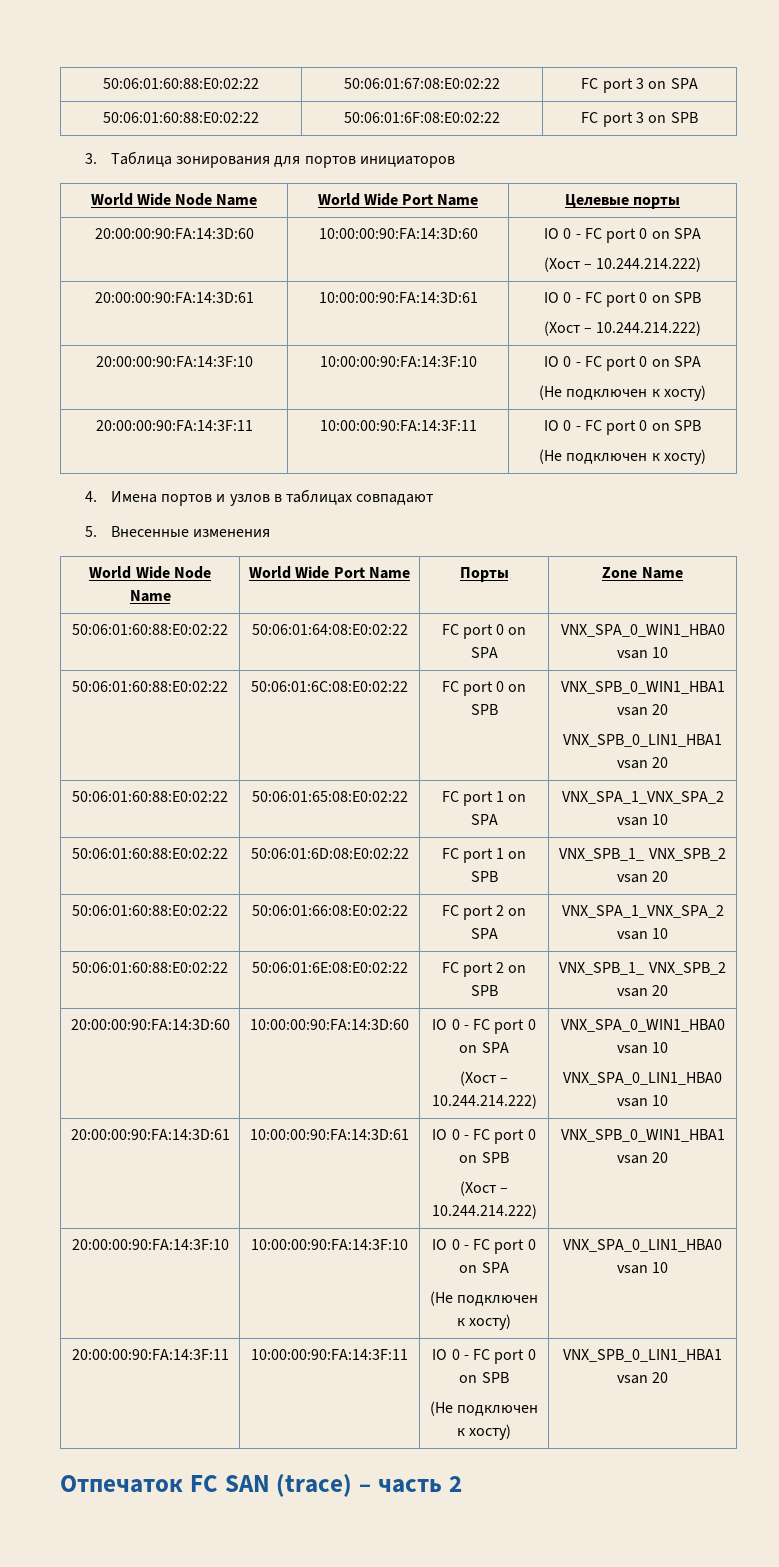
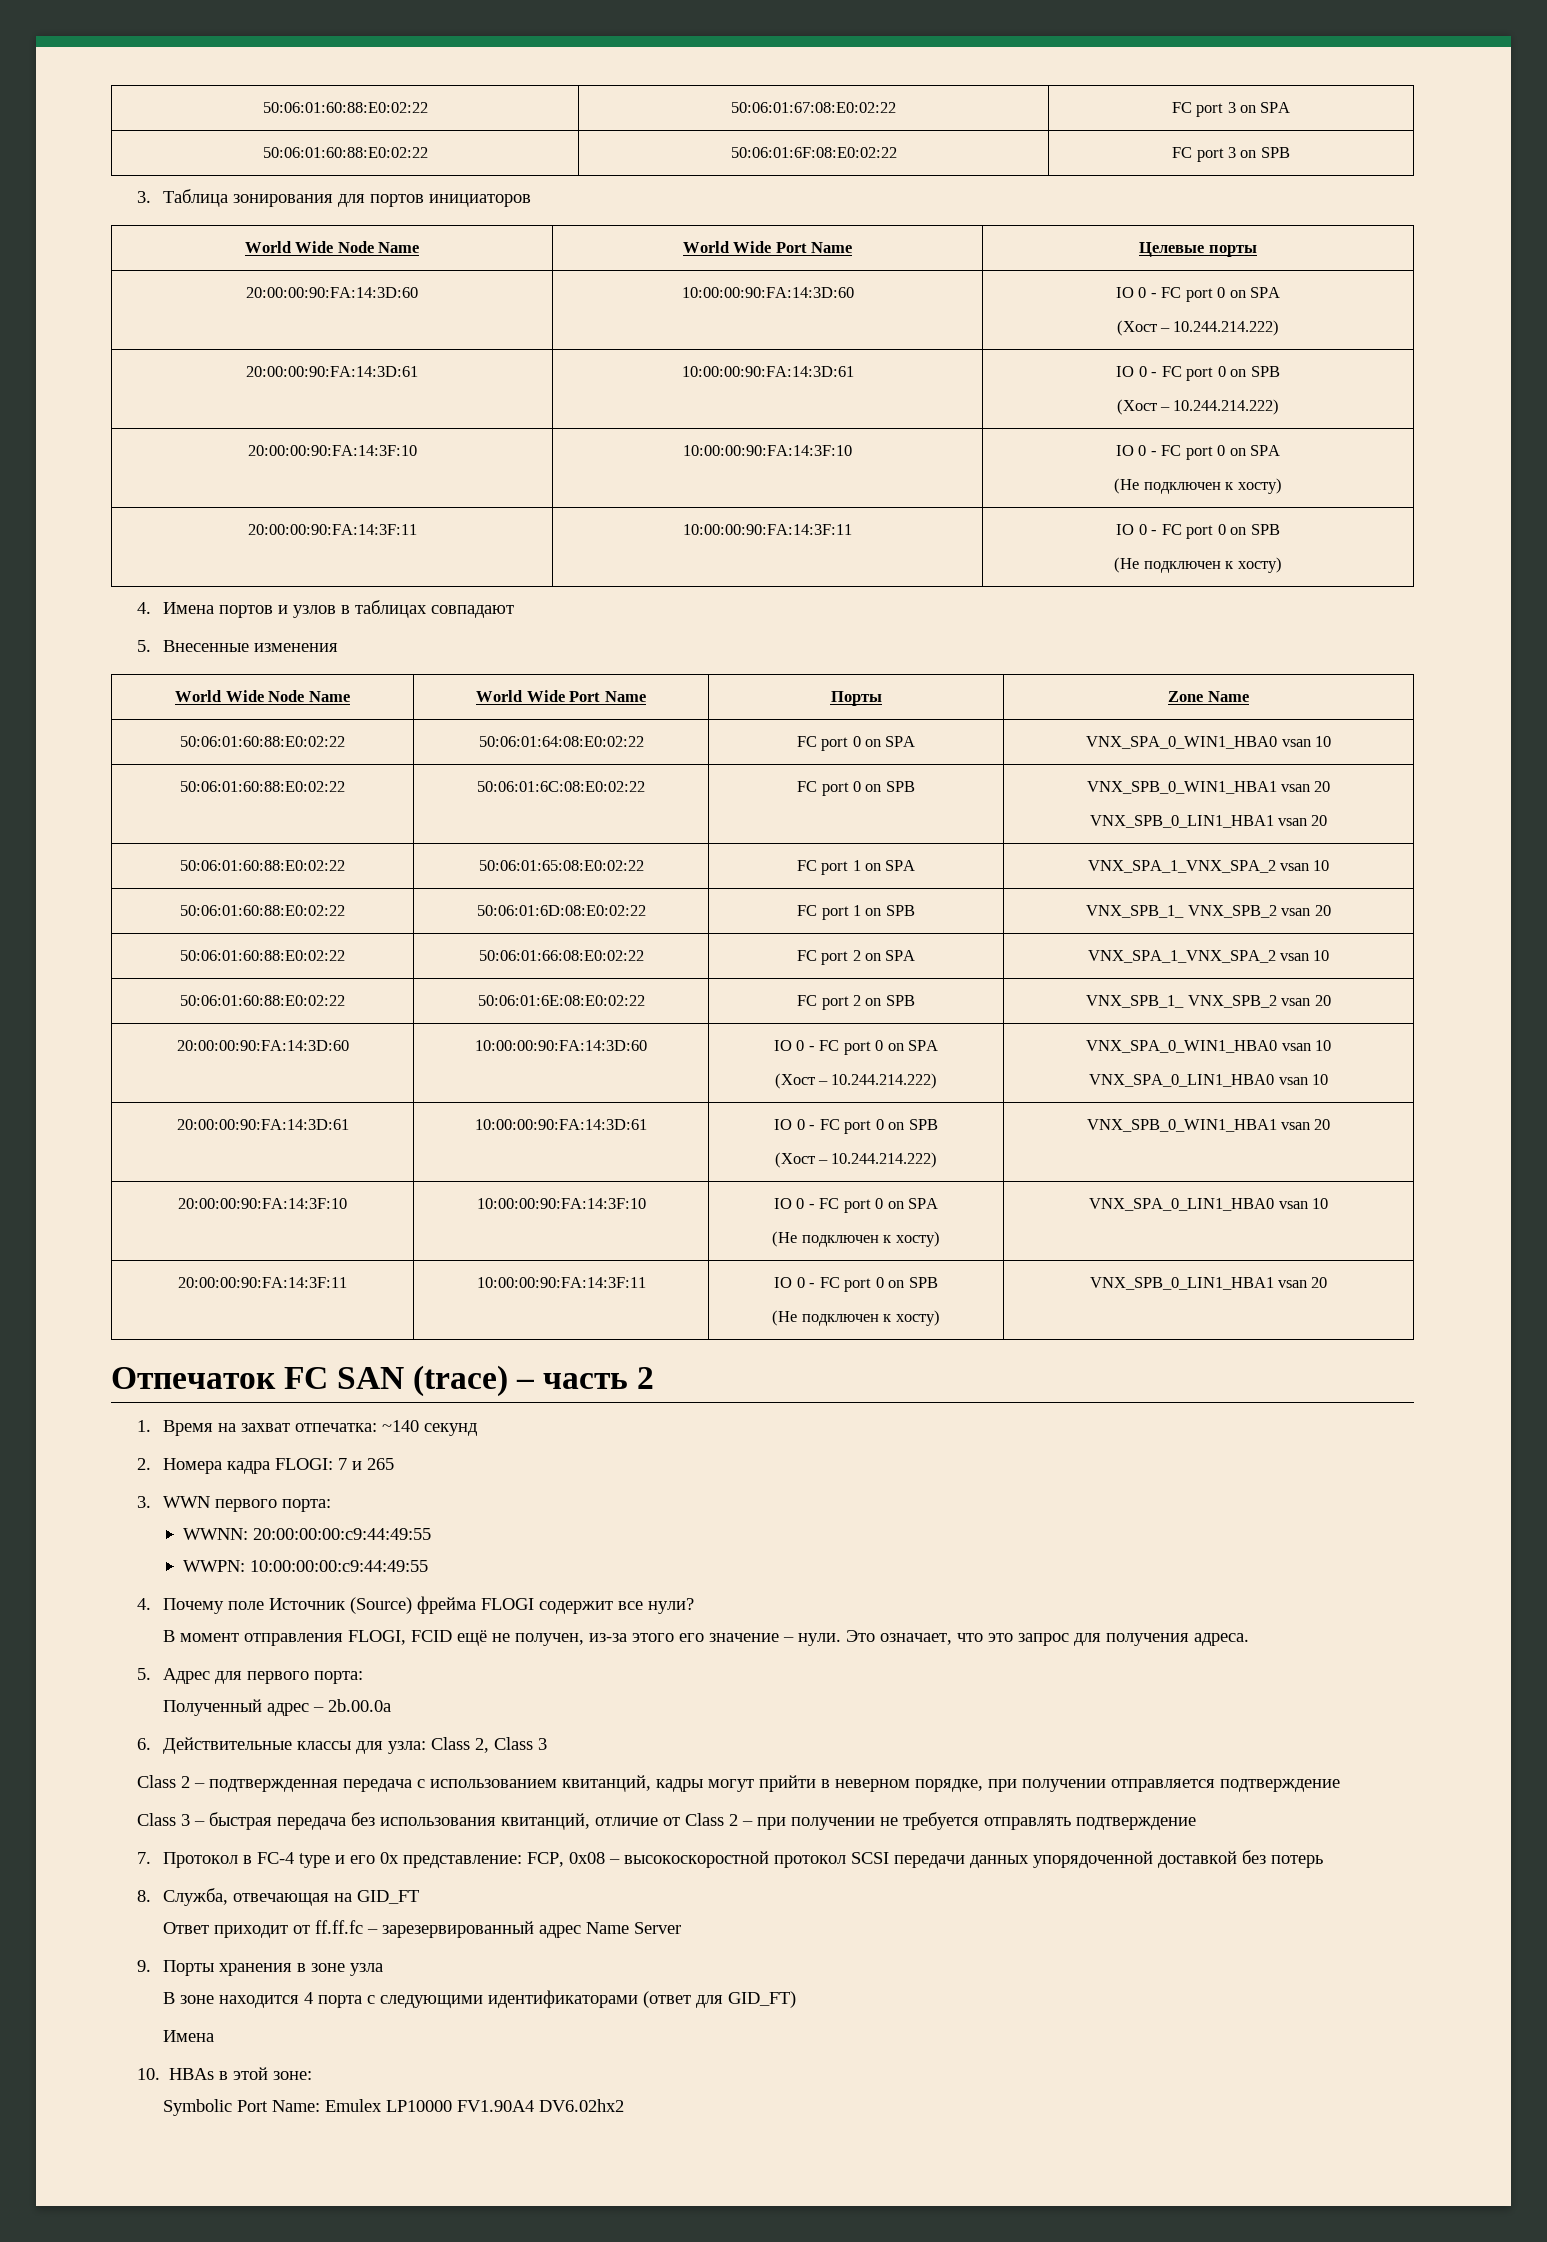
+ 1. Время на захват отпечатка: ~140 секунд
+ 2. Номера кадра FLOGI: 7 и 265
+ 3. WWN первого порта:
+ WWNN: 20:00:00:00:c9:44:49:55
+ WWPN: 10:00:00:00:c9:44:49:55
+ 4. Почему поле Источник (Source) фрейма FLOGI содержит все нули?
+ В момент отправления FLOGI, FCID ещё не получен, из-за этого его значение – нули. Это означает, что это запрос для получения адреса.
+ 5. Адрес для первого порта:
+ Полученный адрес – 2b.00.0a
+ 6. Действительные классы для узла: Class 2, Class 3
+ Class 2 – подтвержденная передача с использованием квитанций, кадры могут прийти в неверном порядке, при получении отправляется подтверждение
+ Class 3 – быстрая передача без использования квитанций, отличие от Class 2 – при получении не требуется отправлять подтверждение
+ 7. Протокол в FC-4 type и его 0x представление: FCP, 0x08 – высокоскоростной протокол SCSI передачи данных упорядоченной доставкой без потерь
+ 8. Служба, отвечающая на GID_FT
+ Ответ приходит от ff.ff.fc – зарезервированный адрес Name Server
+ 9. Порты хранения в зоне узла
+ В зоне находится 4 порта с следующими идентификаторами (ответ для GID_FT)
+ Имена
+ 10. HBAs в этой зоне:
+ Symbolic Port Name: Emulex LP10000 FV1.90A4 DV6.02hx2

